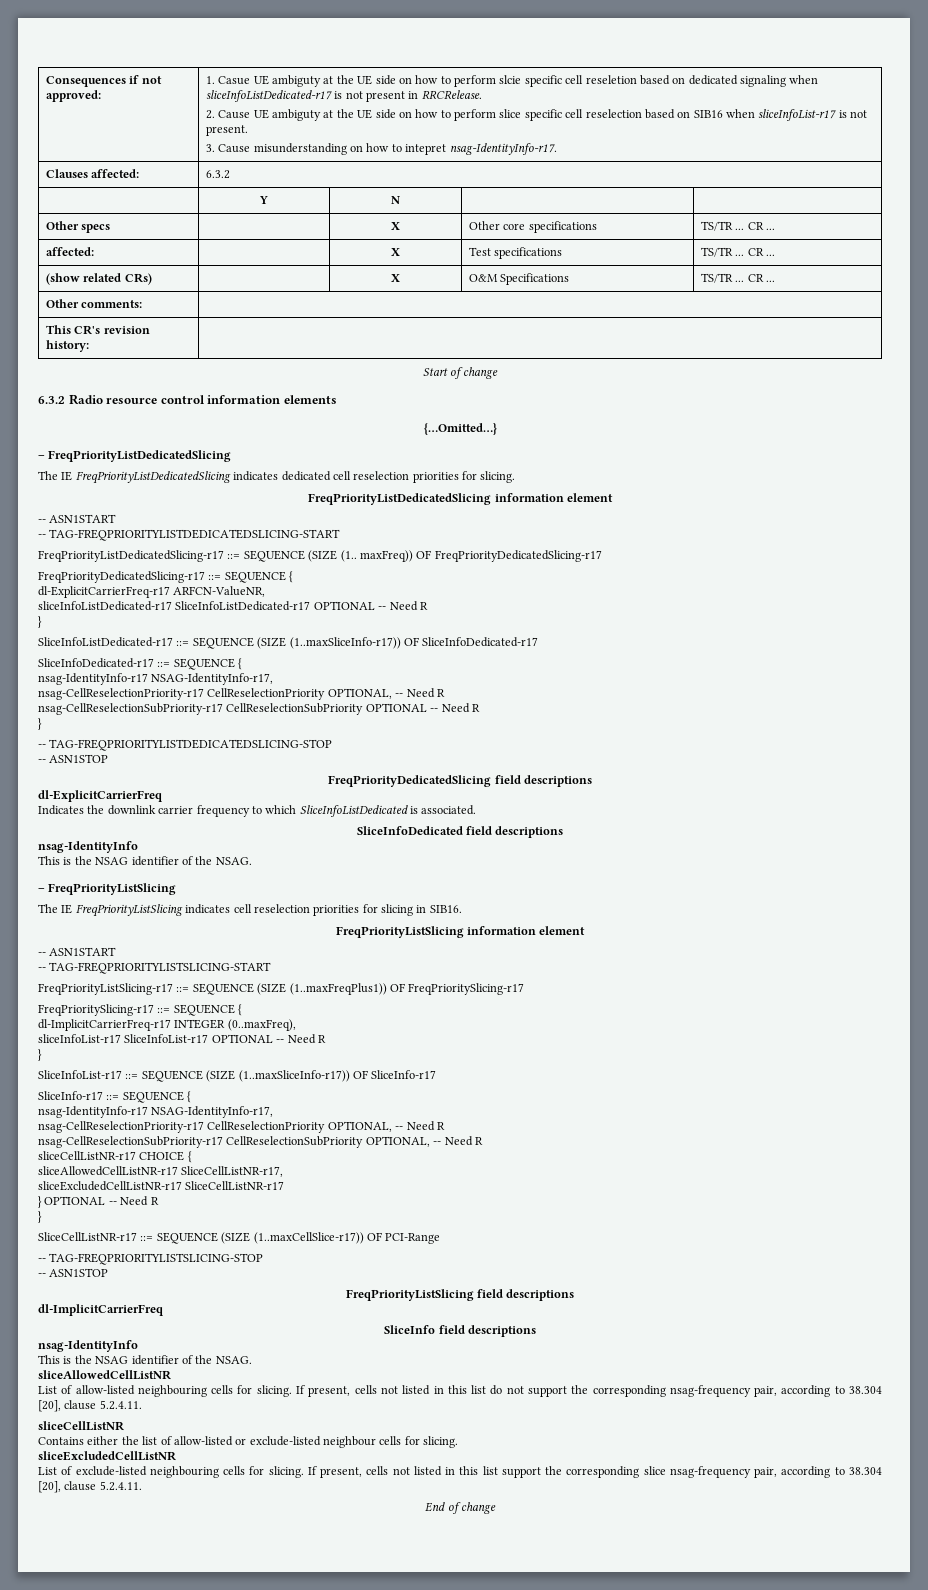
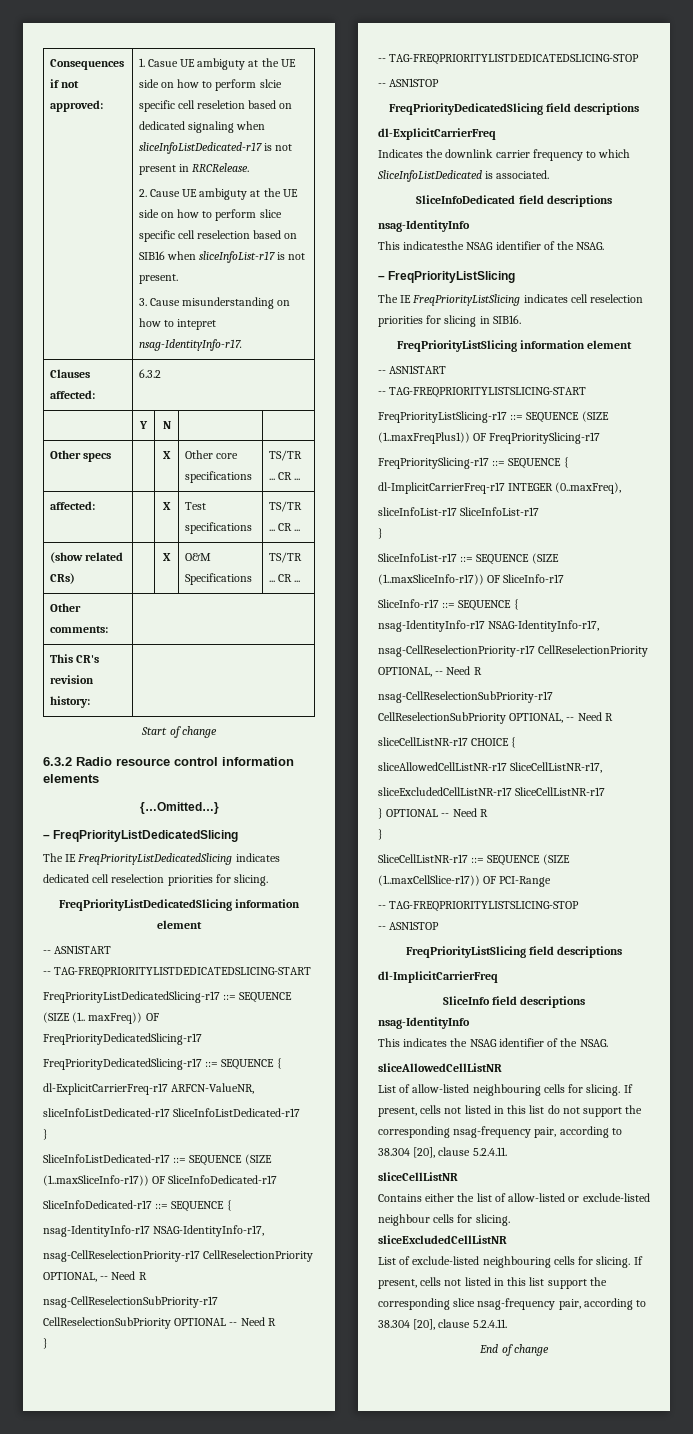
- sliceInfoListDedicated-r17 SliceInfoListDedicated-r17 OPTIONAL -- Need R
+ sliceInfoListDedicated-r17 SliceInfoListDedicated-r17
  SliceInfoDedicated field descriptions
  nsag-IdentityInfo
- This is the NSAG identifier of the NSAG.
+ This indicatesthe NSAG identifier of the NSAG.
- sliceInfoList-r17 SliceInfoList-r17 OPTIONAL -- Need R
+ sliceInfoList-r17 SliceInfoList-r17
  SliceInfo field descriptions
  nsag-IdentityInfo
- This is the NSAG identifier of the NSAG.
+ This indicates the NSAG identifier of the NSAG.

